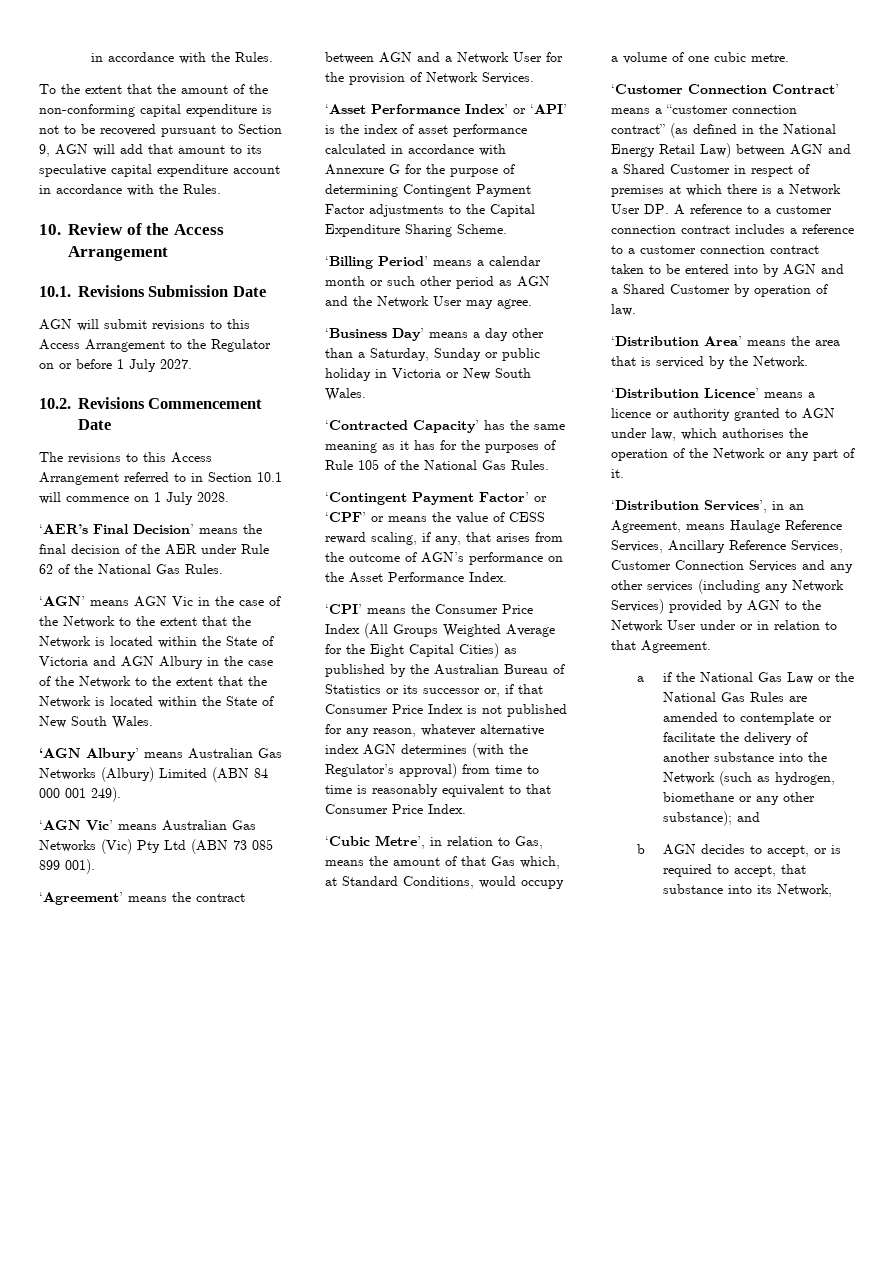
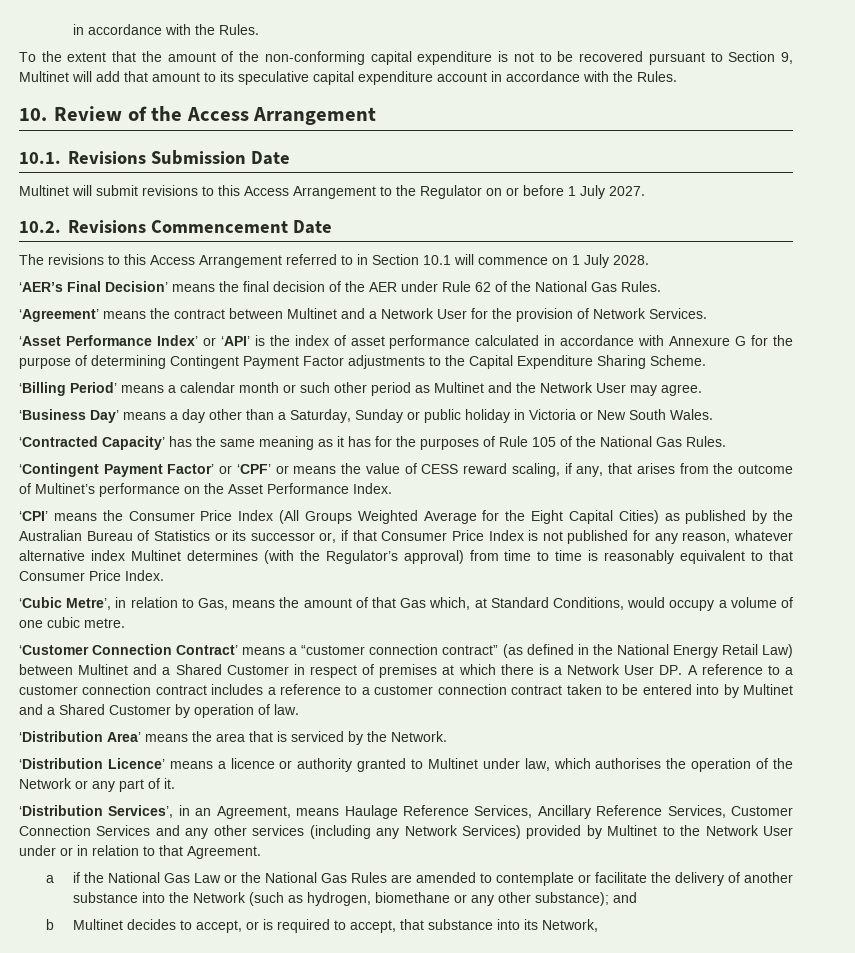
- To the extent that the amount of the non-conforming capital expenditure is not to be recovered pursuant to Section 9, AGN will add that amount to its speculative capital expenditure account in accordance with the Rules.
+ To the extent that the amount of the non-conforming capital expenditure is not to be recovered pursuant to Section 9, Multinet will add that amount to its speculative capital expenditure account in accordance with the Rules.
- AGN will submit revisions to this Access Arrangement to the Regulator on or before 1 July 2027.
+ Multinet will submit revisions to this Access Arrangement to the Regulator on or before 1 July 2027.
- ‘AGN’ means AGN Vic in the case of the Network to the extent that the Network is located within the State of Victoria and AGN Albury in the case of the Network to the extent that the Network is located within the State of New South Wales.
- ‘AGN Albury’ means Australian Gas Networks (Albury) Limited (ABN 84 000 001 249).
- ‘AGN Vic’ means Australian Gas Networks (Vic) Pty Ltd (ABN 73 085 899 001).
- ‘Agreement’ means the contract between AGN and a Network User for the provision of Network Services.
+ ‘Agreement’ means the contract between Multinet and a Network User for the provision of Network Services.
- ‘Billing Period’ means a calendar month or such other period as AGN and the Network User may agree.
+ ‘Billing Period’ means a calendar month or such other period as Multinet and the Network User may agree.
- ‘Contingent Payment Factor’ or ‘CPF’ or means the value of CESS reward scaling, if any, that arises from the outcome of AGN’s performance on the Asset Performance Index.
+ ‘Contingent Payment Factor’ or ‘CPF’ or means the value of CESS reward scaling, if any, that arises from the outcome of Multinet’s performance on the Asset Performance Index.
- ‘CPI’ means the Consumer Price Index (All Groups Weighted Average for the Eight Capital Cities) as published by the Australian Bureau of Statistics or its successor or, if that Consumer Price Index is not published for any reason, whatever alternative index AGN determines (with the Regulator’s approval) from time to time is reasonably equivalent to that Consumer Price Index.
+ ‘CPI’ means the Consumer Price Index (All Groups Weighted Average for the Eight Capital Cities) as published by the Australian Bureau of Statistics or its successor or, if that Consumer Price Index is not published for any reason, whatever alternative index Multinet determines (with the Regulator’s approval) from time to time is reasonably equivalent to that Consumer Price Index.
- ‘Customer Connection Contract’ means a “customer connection contract” (as defined in the National Energy Retail Law) between AGN and a Shared Customer in respect of premises at which there is a Network User DP. A reference to a customer connection contract includes a reference to a customer connection contract taken to be entered into by AGN and a Shared Customer by operation of law.
+ ‘Customer Connection Contract’ means a “customer connection contract” (as defined in the National Energy Retail Law) between Multinet and a Shared Customer in respect of premises at which there is a Network User DP. A reference to a customer connection contract includes a reference to a customer connection contract taken to be entered into by Multinet and a Shared Customer by operation of law.
- ‘Distribution Licence’ means a licence or authority granted to AGN under law, which authorises the operation of the Network or any part of it.
+ ‘Distribution Licence’ means a licence or authority granted to Multinet under law, which authorises the operation of the Network or any part of it.
- ‘Distribution Services’, in an Agreement, means Haulage Reference Services, Ancillary Reference Services, Customer Connection Services and any other services (including any Network Services) provided by AGN to the Network User under or in relation to that Agreement.
+ ‘Distribution Services’, in an Agreement, means Haulage Reference Services, Ancillary Reference Services, Customer Connection Services and any other services (including any Network Services) provided by Multinet to the Network User under or in relation to that Agreement.
- b AGN decides to accept, or is required to accept, that substance into its Network,
+ b Multinet decides to accept, or is required to accept, that substance into its Network,

